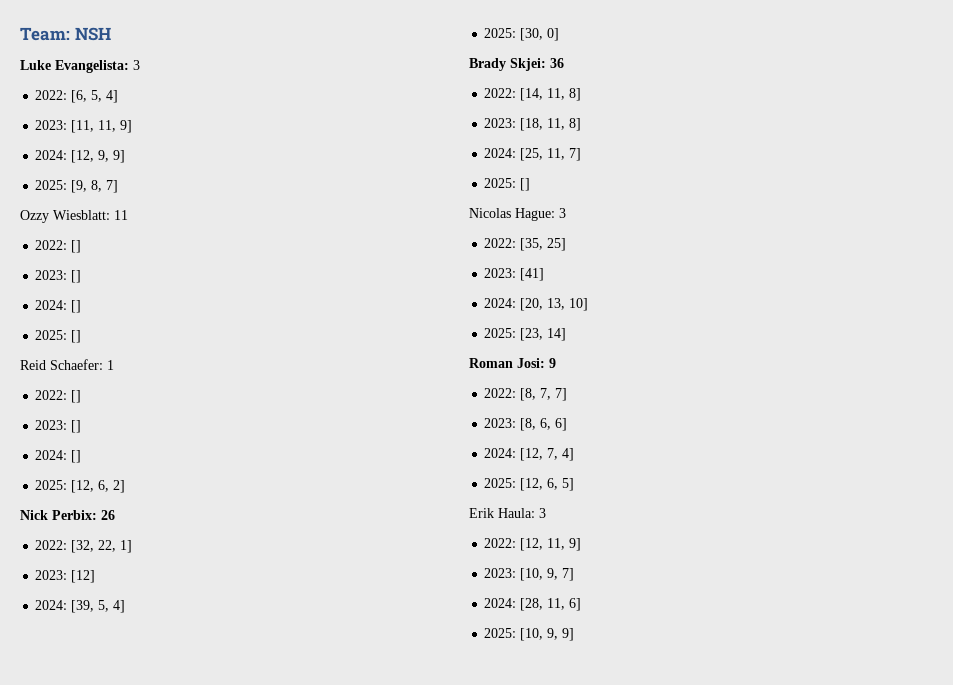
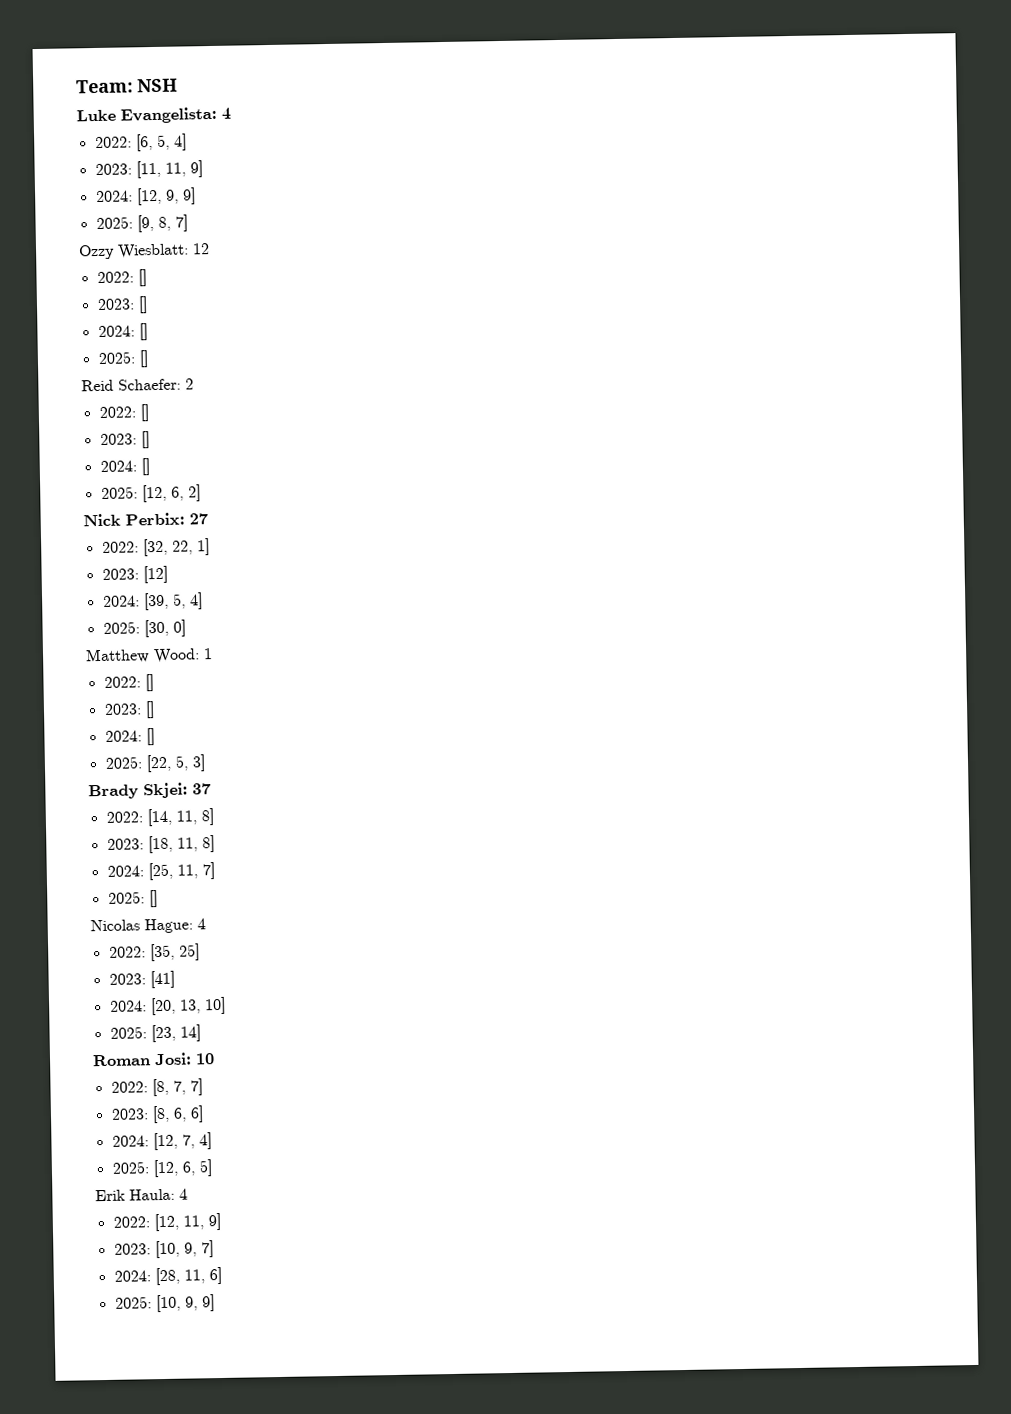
- Luke Evangelista: 3
+ Luke Evangelista: 4
- Ozzy Wiesblatt: 11
+ Ozzy Wiesblatt: 12
- Reid Schaefer: 1
+ Reid Schaefer: 2
- Nick Perbix: 26
+ Nick Perbix: 27
+ Matthew Wood: 1
+ 2022: []
+ 2023: []
+ 2024: []
+ 2025: [22, 5, 3]
- Brady Skjei: 36
+ Brady Skjei: 37
- Nicolas Hague: 3
+ Nicolas Hague: 4
- Roman Josi: 9
+ Roman Josi: 10
- Erik Haula: 3
+ Erik Haula: 4

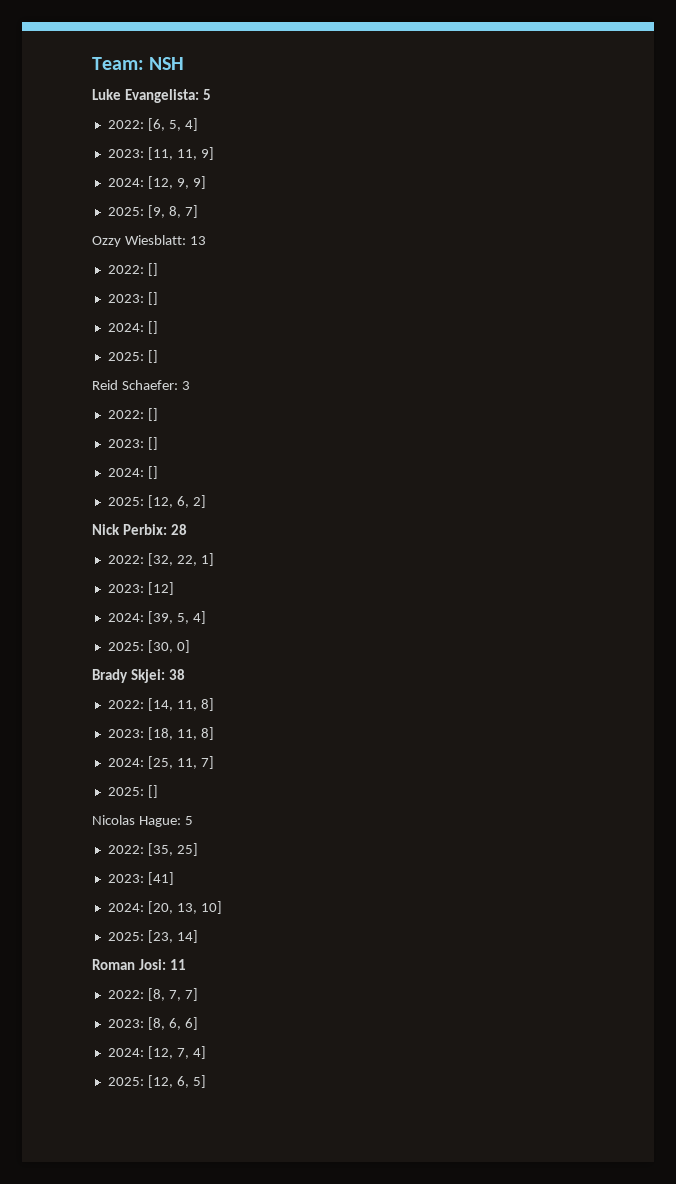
- Luke Evangelista: 4
+ Luke Evangelista: 5
- Ozzy Wiesblatt: 12
+ Ozzy Wiesblatt: 13
- Reid Schaefer: 2
+ Reid Schaefer: 3
- Nick Perbix: 27
+ Nick Perbix: 28
- Matthew Wood: 1
- 2022: []
- 2023: []
- 2024: []
- 2025: [22, 5, 3]
- Brady Skjei: 37
+ Brady Skjei: 38
- Nicolas Hague: 4
+ Nicolas Hague: 5
- Roman Josi: 10
+ Roman Josi: 11
- Erik Haula: 4
- 2022: [12, 11, 9]
- 2023: [10, 9, 7]
- 2024: [28, 11, 6]
- 2025: [10, 9, 9]

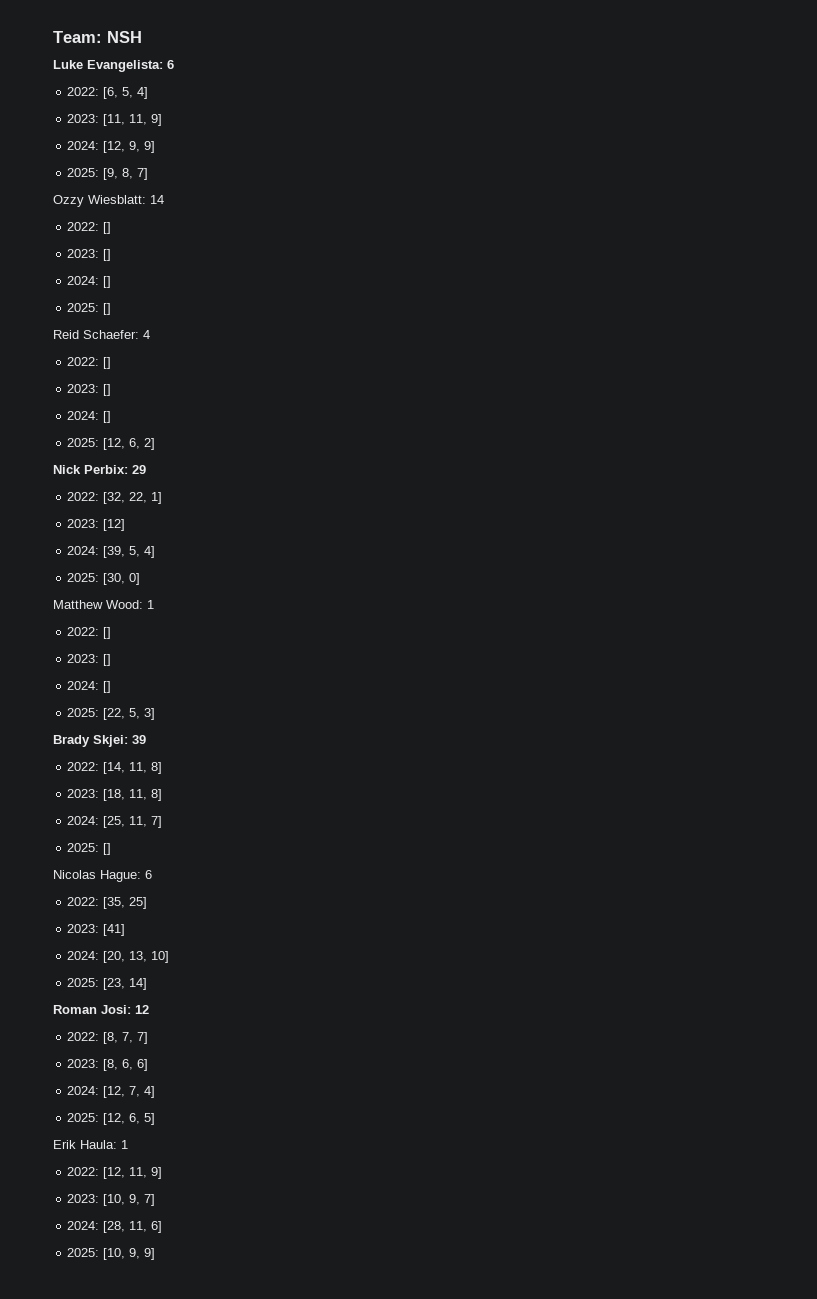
- Luke Evangelista: 5
+ Luke Evangelista: 6
- Ozzy Wiesblatt: 13
+ Ozzy Wiesblatt: 14
- Reid Schaefer: 3
+ Reid Schaefer: 4
- Nick Perbix: 28
+ Nick Perbix: 29
+ Matthew Wood: 1
+ 2022: []
+ 2023: []
+ 2024: []
+ 2025: [22, 5, 3]
- Brady Skjei: 38
+ Brady Skjei: 39
- Nicolas Hague: 5
+ Nicolas Hague: 6
- Roman Josi: 11
+ Roman Josi: 12
+ Erik Haula: 1
+ 2022: [12, 11, 9]
+ 2023: [10, 9, 7]
+ 2024: [28, 11, 6]
+ 2025: [10, 9, 9]

